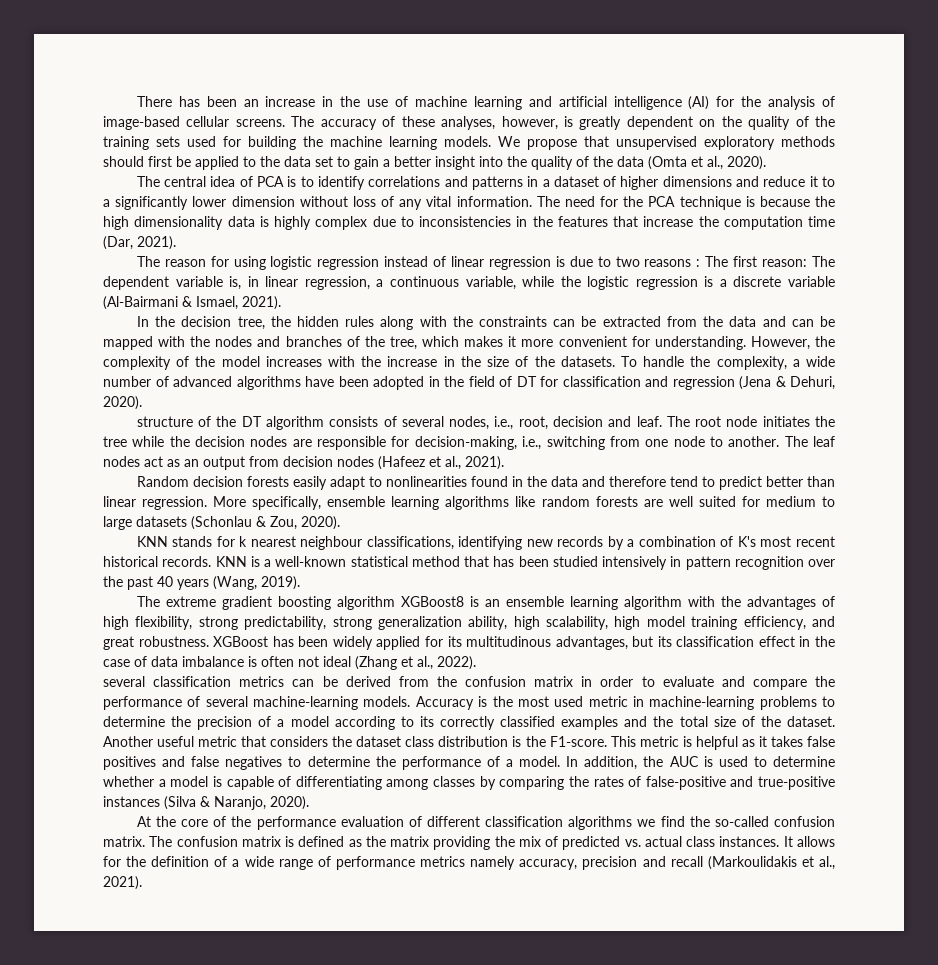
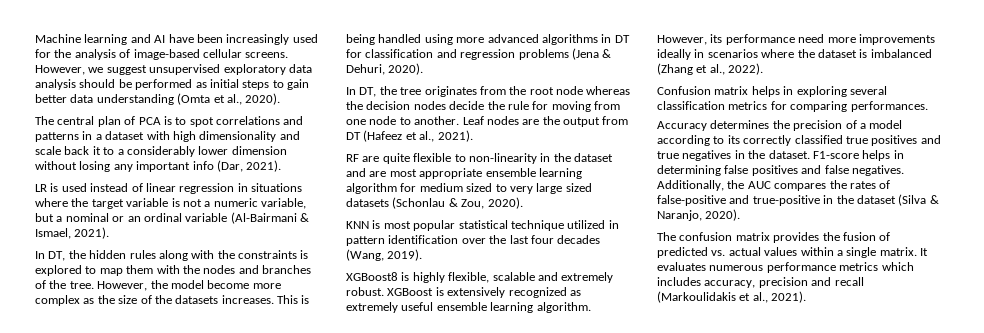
- There has been an increase in the use of machine learning and artificial intelligence (AI) for the analysis of image-based cellular screens.
+ Machine learning and AI have been increasingly used for the analysis of image-based cellular screens.
- The accuracy of these analyses, however, is greatly dependent on the quality of the training sets used for building the machine learning models. We propose that unsupervised exploratory methods should first be applied to the data set to gain a better insight into the quality of the data (Omta et al., 2020).
+ However, we suggest unsupervised exploratory data analysis should be performed as initial steps to gain better data understanding (Omta et al., 2020).
- The central idea of PCA is to identify correlations and patterns in a dataset of higher dimensions and reduce it to a significantly lower dimension without loss of any vital information. The need for the PCA technique is because the high dimensionality data is highly complex due to inconsistencies in the features that increase the computation time (Dar, 2021).
- The reason for using logistic regression instead of linear regression is due to two reasons : The first reason: The dependent variable is, in linear regression, a continuous variable, while the logistic regression is a discrete variable (Al-Bairmani & Ismael, 2021).
+ The central plan of PCA is to spot correlations and patterns in a dataset with high dimensionality and scale back it to a considerably lower dimension without losing any important info (Dar, 2021).
+ LR is used instead of linear regression in situations where the target variable is not a numeric variable, but a nominal or an ordinal variable (Al-Bairmani & Ismael, 2021).
- In the decision tree, the hidden rules along with the constraints can be extracted from the data and can be mapped with the nodes and branches of the tree, which makes it more convenient for understanding. However, the complexity of the model increases with the increase in the size of the datasets. To handle the complexity, a wide number of advanced algorithms have been adopted in the field of DT for classification and regression (Jena & Dehuri, 2020).
+ In DT, the hidden rules along with the constraints is explored to map them with the nodes and branches of the tree. However, the model become more complex as the size of the datasets increases. This is being handled using more advanced algorithms in DT for classification and regression problems (Jena & Dehuri, 2020).
- structure of the DT algorithm consists of several nodes, i.e., root, decision and leaf. The root node initiates the tree while the decision nodes are responsible for decision-making, i.e., switching from one node to another.
+ In DT, the tree originates from the root node whereas the decision nodes decide the rule for moving from one node to another.
- The leaf nodes act as an output from decision nodes (Hafeez et al., 2021).
- Random decision forests easily adapt to nonlinearities found in the data and therefore tend to predict better than linear regression. More specifically, ensemble learning algorithms like random forests are well suited for medium to large datasets (Schonlau & Zou, 2020).
+ Leaf nodes are the output from DT (Hafeez et al., 2021).
+ RF are quite flexible to non-linearity in the dataset and are most appropriate ensemble learning algorithm for medium sized to very large sized datasets (Schonlau & Zou, 2020).
- KNN stands for k nearest neighbour classifications, identifying new records by a combination of K's most recent historical records. KNN is a well-known statistical method that has been studied intensively in pattern recognition over the past 40 years (Wang, 2019).
+ KNN is most popular statistical technique utilized in pattern identification over the last four decades (Wang, 2019).
- The extreme gradient boosting algorithm XGBoost8 is an ensemble learning algorithm with the advantages of high flexibility, strong predictability, strong generalization ability, high scalability, high model training efficiency, and great robustness. XGBoost has been widely applied for its multitudinous advantages, but its classification effect in the case of data imbalance is often not ideal (Zhang et al., 2022).
- several classification metrics can be derived from the confusion matrix in order to evaluate and compare the performance of several machine-learning models. Accuracy is the most used metric in machine-learning problems to determine the precision of a model according to its correctly classified examples and the total size of the dataset. Another useful metric that considers the dataset class distribution is the F1-score. This metric is helpful as it takes false positives and false negatives to determine the performance of a model. In addition, the AUC is used to determine whether a model is capable of differentiating among classes by comparing the rates of false-positive and true-positive instances (Silva & Naranjo, 2020).
+ XGBoost8 is highly flexible, scalable and extremely robust. XGBoost is extensively recognized as extremely useful ensemble learning algorithm. However, its performance need more improvements ideally in scenarios where the dataset is imbalanced (Zhang et al., 2022).
+ Confusion matrix helps in exploring several classification metrics for comparing performances.
+ Accuracy determines the precision of a model according to its correctly classified true positives and true negatives in the dataset. F1-score helps in determining false positives and false negatives. Additionally, the AUC compares the rates of false-positive and true-positive in the dataset (Silva & Naranjo, 2020).
- At the core of the performance evaluation of different classification algorithms we find the so-called confusion matrix. The confusion matrix is defined as the matrix providing the mix of predicted vs. actual class instances. It allows for the definition of a wide range of performance metrics namely accuracy, precision and recall (Markoulidakis et al., 2021).
+ The confusion matrix provides the fusion of predicted vs. actual values within a single matrix. It evaluates numerous performance metrics which includes accuracy, precision and recall (Markoulidakis et al., 2021).

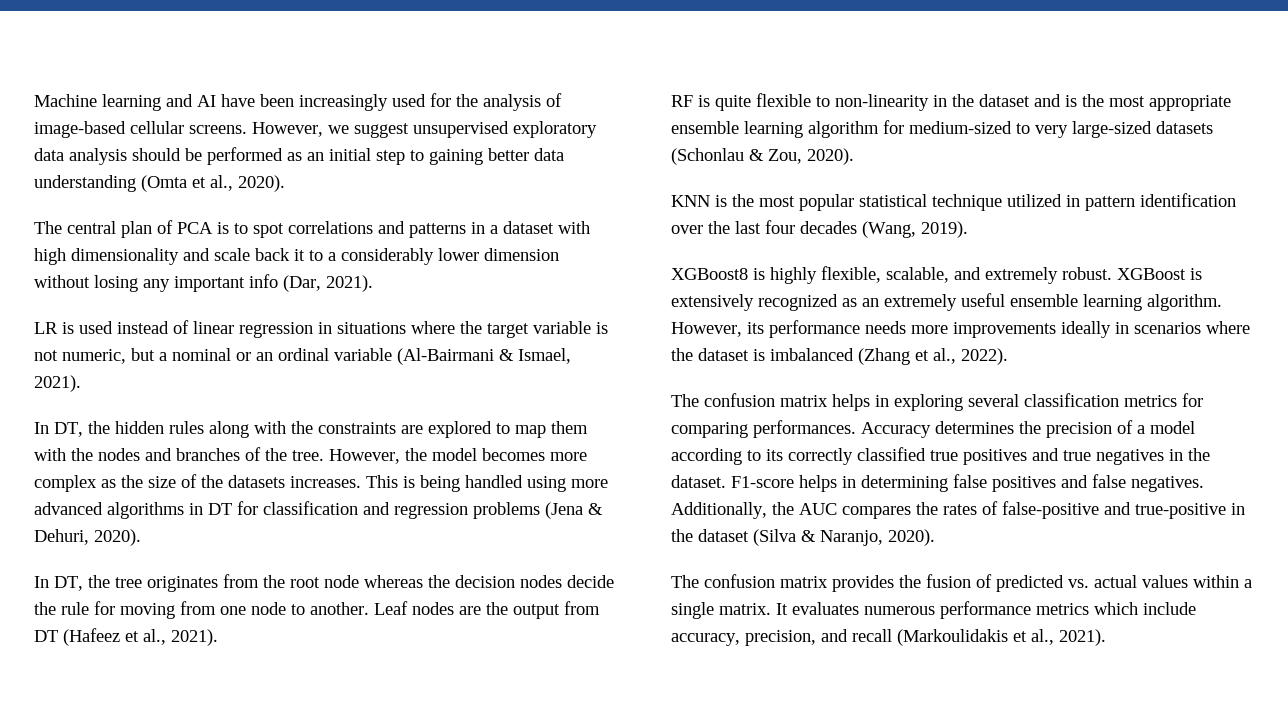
- However, we suggest unsupervised exploratory data analysis should be performed as initial steps to gain better data understanding (Omta et al., 2020).
+ However, we suggest unsupervised exploratory data analysis should be performed as an initial step to gaining better data understanding (Omta et al., 2020).
- LR is used instead of linear regression in situations where the target variable is not a numeric variable, but a nominal or an ordinal variable (Al-Bairmani & Ismael, 2021).
+ LR is used instead of linear regression in situations where the target variable is not numeric, but a nominal or an ordinal variable (Al-Bairmani & Ismael, 2021).
- In DT, the hidden rules along with the constraints is explored to map them with the nodes and branches of the tree.
+ In DT, the hidden rules along with the constraints are explored to map them with the nodes and branches of the tree.
- However, the model become more complex as the size of the datasets increases.
+ However, the model becomes more complex as the size of the datasets increases.
- RF are quite flexible to non-linearity in the dataset and are most appropriate ensemble learning algorithm for medium sized to very large sized datasets (Schonlau & Zou, 2020).
+ RF is quite flexible to non-linearity in the dataset and is the most appropriate ensemble learning algorithm for medium-sized to very large-sized datasets (Schonlau & Zou, 2020).
- KNN is most popular statistical technique utilized in pattern identification over the last four decades (Wang, 2019).
+ KNN is the most popular statistical technique utilized in pattern identification over the last four decades (Wang, 2019).
- XGBoost8 is highly flexible, scalable and extremely robust.
+ XGBoost8 is highly flexible, scalable, and extremely robust.
- XGBoost is extensively recognized as extremely useful ensemble learning algorithm.
+ XGBoost is extensively recognized as an extremely useful ensemble learning algorithm.
- However, its performance need more improvements ideally in scenarios where the dataset is imbalanced (Zhang et al., 2022).
+ However, its performance needs more improvements ideally in scenarios where the dataset is imbalanced (Zhang et al., 2022).
- Confusion matrix helps in exploring several classification metrics for comparing performances.
- Accuracy determines the precision of a model according to its correctly classified true positives and true negatives in the dataset.
+ The confusion matrix helps in exploring several classification metrics for comparing performances. Accuracy determines the precision of a model according to its correctly classified true positives and true negatives in the dataset.
- It evaluates numerous performance metrics which includes accuracy, precision and recall (Markoulidakis et al., 2021).
+ It evaluates numerous performance metrics which include accuracy, precision, and recall (Markoulidakis et al., 2021).

